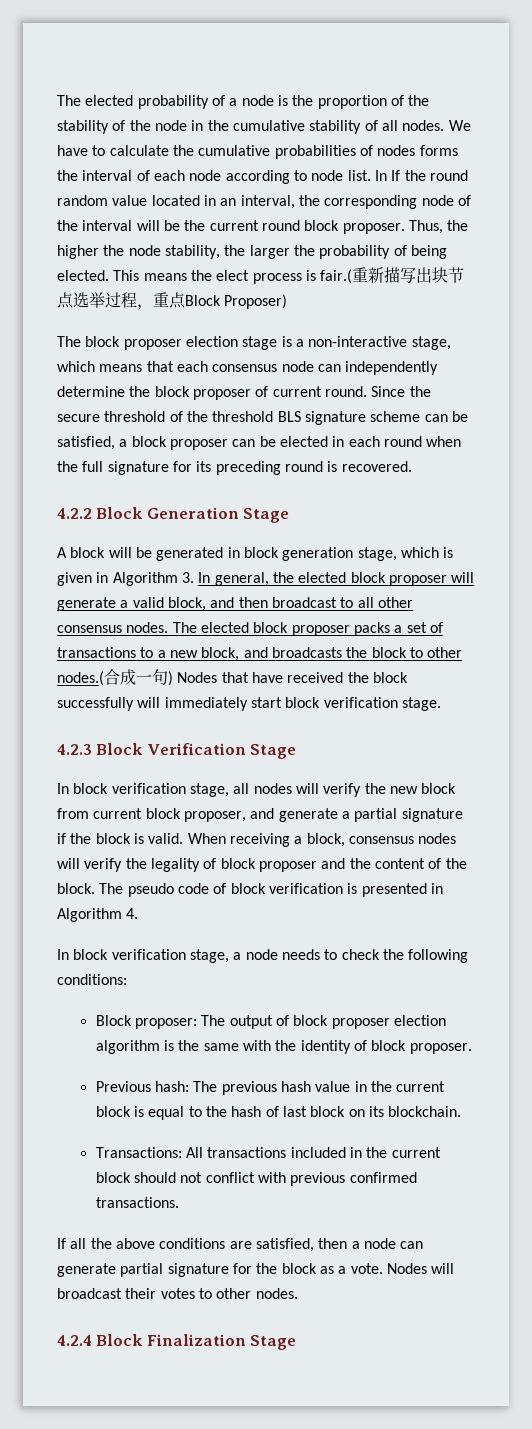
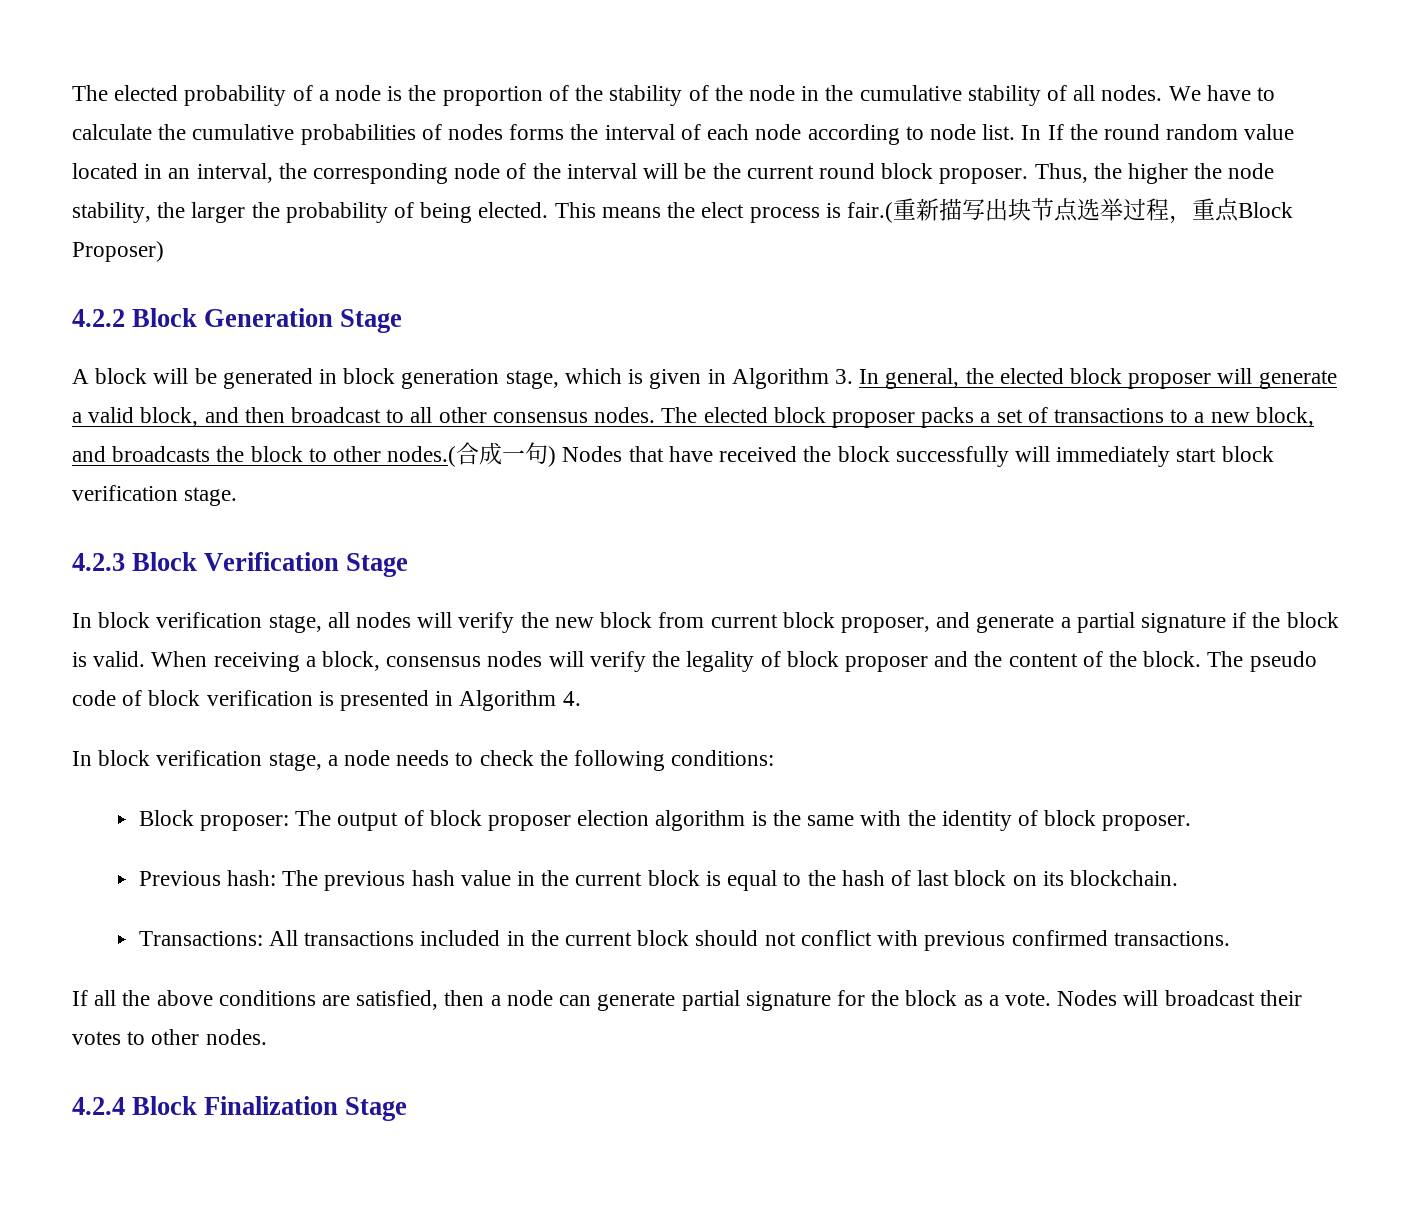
- The block proposer election stage is a non-interactive stage, which means that each consensus node can independently determine the block proposer of current round. Since the secure threshold of the threshold BLS signature scheme can be satisfied, a block proposer can be elected in each round when the full signature for its preceding round is recovered.

